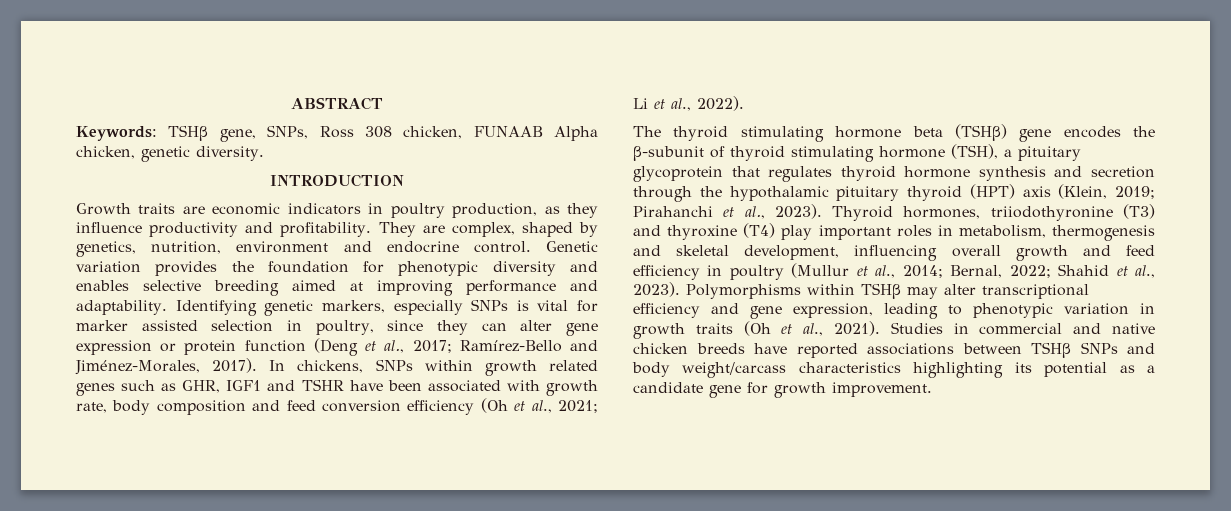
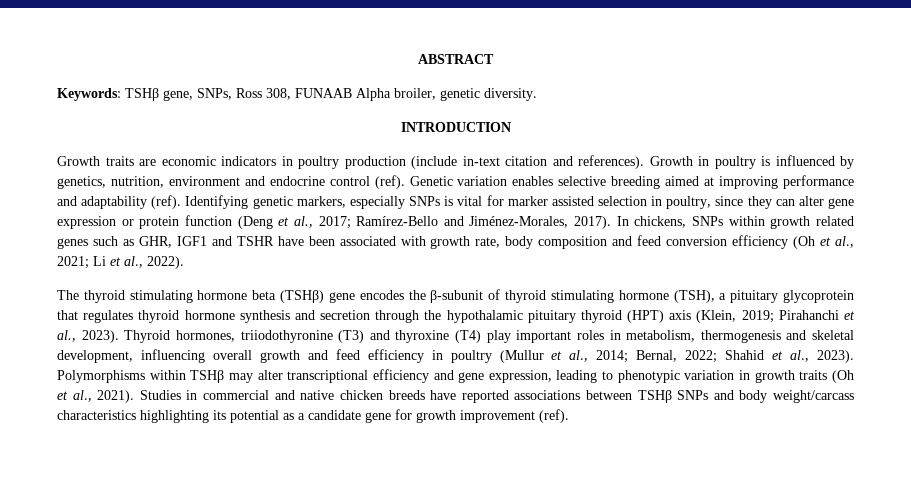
- Keywords: TSHβ gene, SNPs, Ross 308 chicken, FUNAAB Alpha chicken, genetic diversity.
+ Keywords: TSHβ gene, SNPs, Ross 308, FUNAAB Alpha broiler, genetic diversity.
- Growth traits are economic indicators in poultry production, as they influence productivity and profitability. They are complex, shaped by genetics, nutrition, environment and endocrine control. Genetic variation provides the foundation for phenotypic diversity and enables selective breeding aimed at improving performance and adaptability.
+ Growth traits are economic indicators in poultry production (include in-text citation and references). Growth in poultry is influenced by genetics, nutrition, environment and endocrine control (ref). Genetic variation enables selective breeding aimed at improving performance and adaptability (ref).
- Studies in commercial and native chicken breeds have reported associations between TSHβ SNPs and body weight/carcass characteristics highlighting its potential as a candidate gene for growth improvement.
+ Studies in commercial and native chicken breeds have reported associations between TSHβ SNPs and body weight/carcass characteristics highlighting its potential as a candidate gene for growth improvement (ref).

